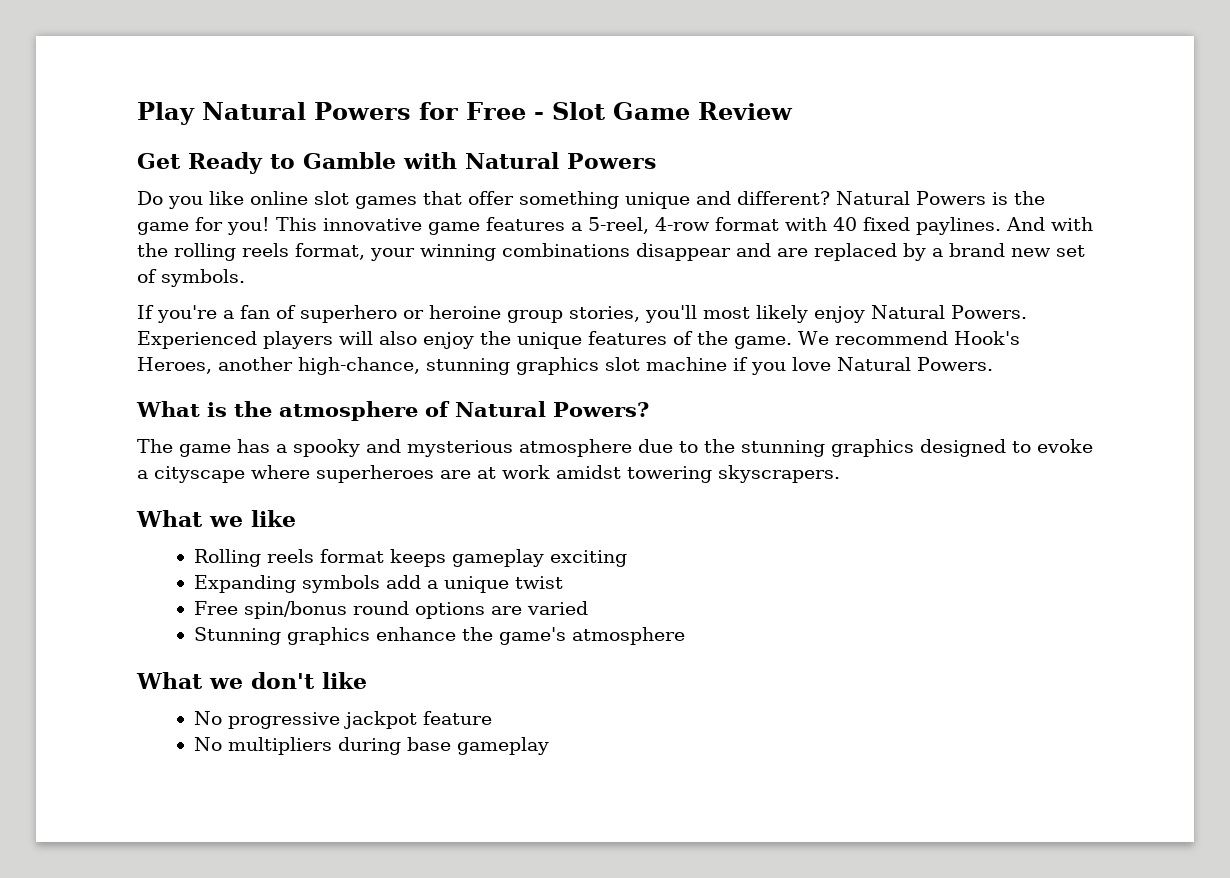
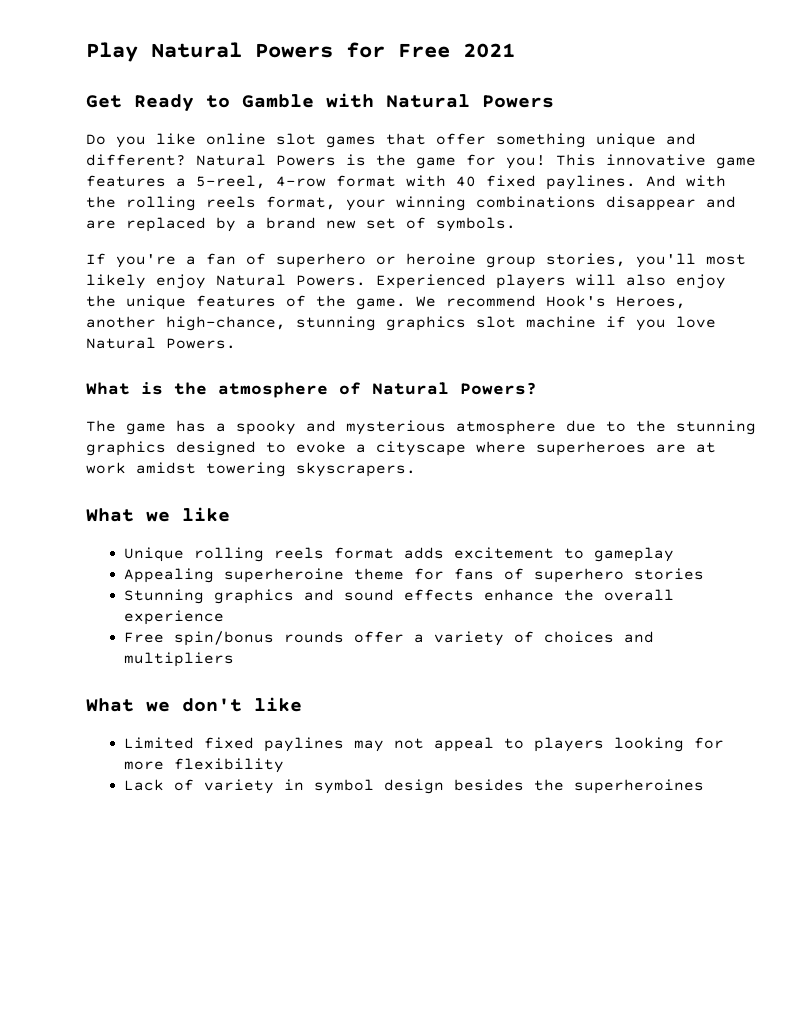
- Play Natural Powers for Free - Slot Game Review
+ Play Natural Powers for Free 2021
- Rolling reels format keeps gameplay exciting
- Expanding symbols add a unique twist
- Free spin/bonus round options are varied
- Stunning graphics enhance the game's atmosphere
+ Unique rolling reels format adds excitement to gameplay
+ Appealing superheroine theme for fans of superhero stories
+ Stunning graphics and sound effects enhance the overall experience
+ Free spin/bonus rounds offer a variety of choices and multipliers
  What we don't like
- No progressive jackpot feature
- No multipliers during base gameplay
+ Limited fixed paylines may not appeal to players looking for more flexibility
+ Lack of variety in symbol design besides the superheroines

